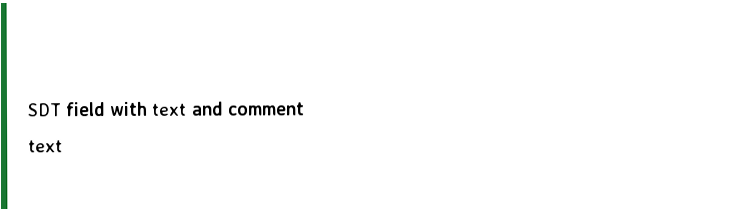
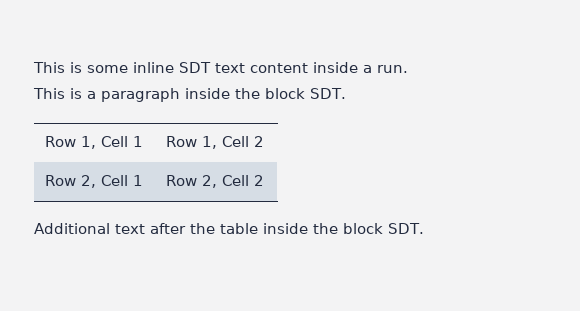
- SDT field with text and comment
- text
+ This is some inline SDT text content inside a run.
+ This is a paragraph inside the block SDT.
+ Row 1, Cell 1 | Row 1, Cell 2
+ Row 2, Cell 1 | Row 2, Cell 2
+ Additional text after the table inside the block SDT.

